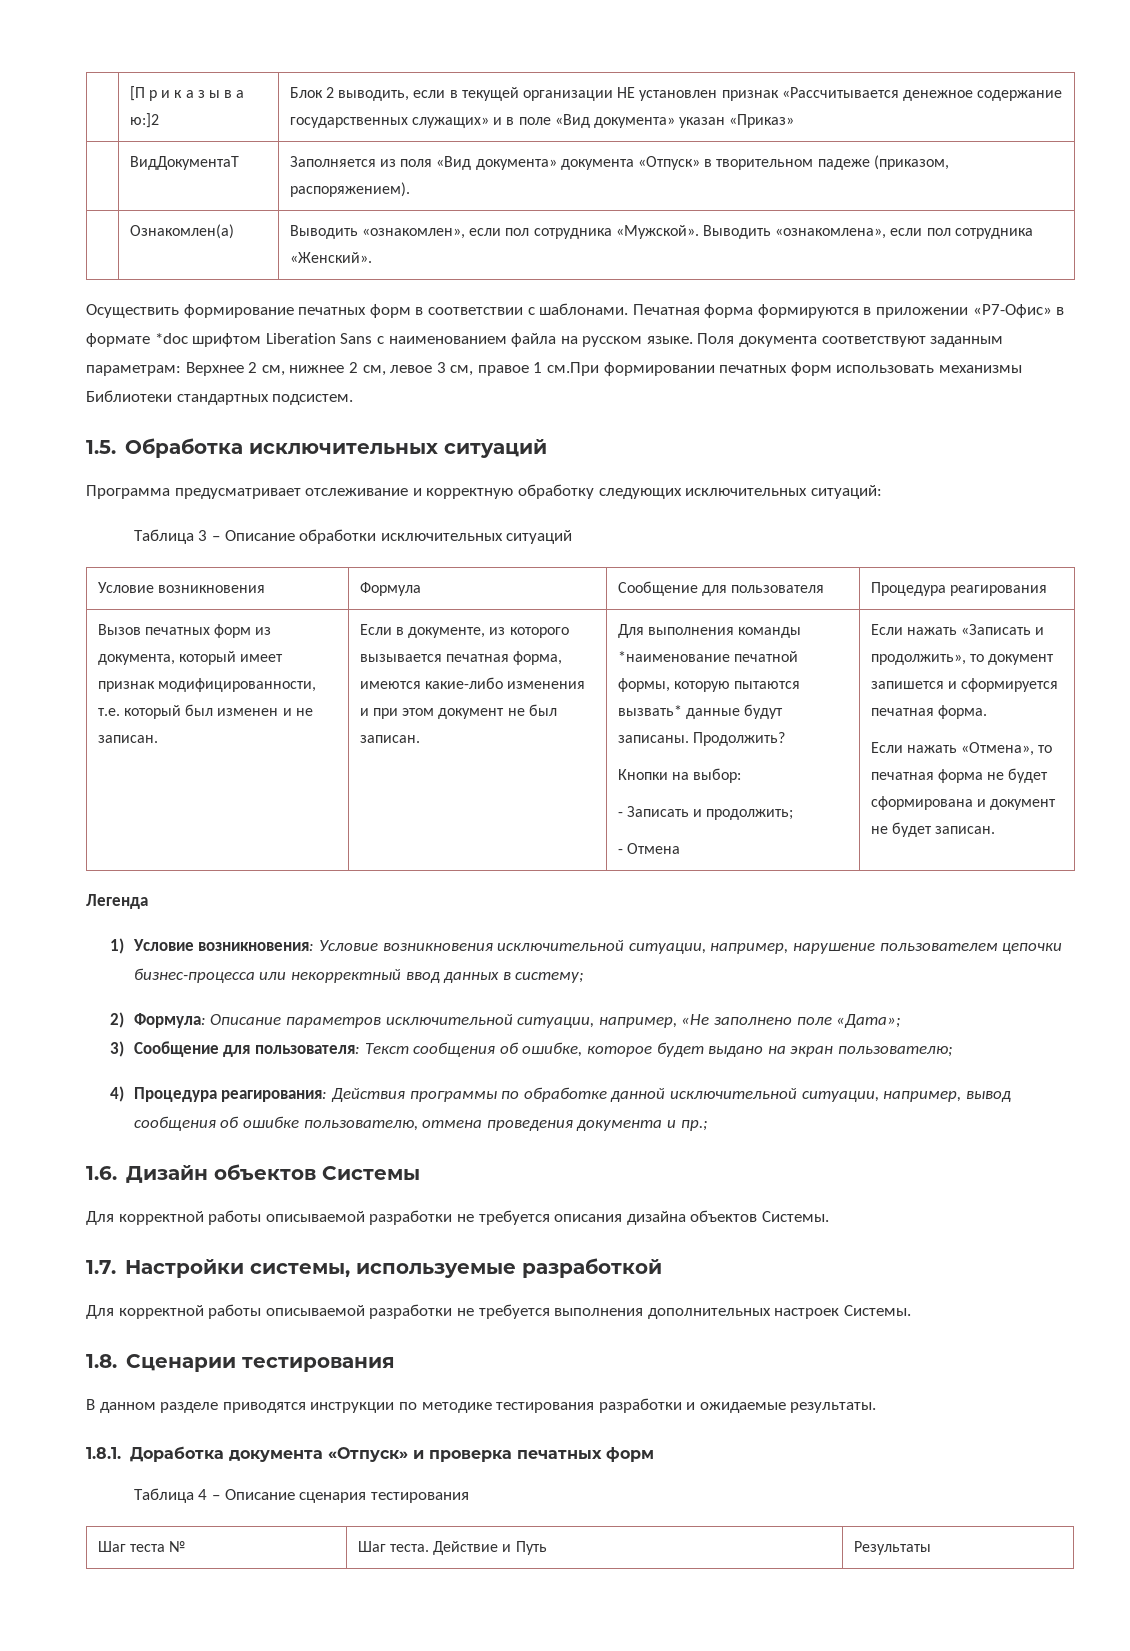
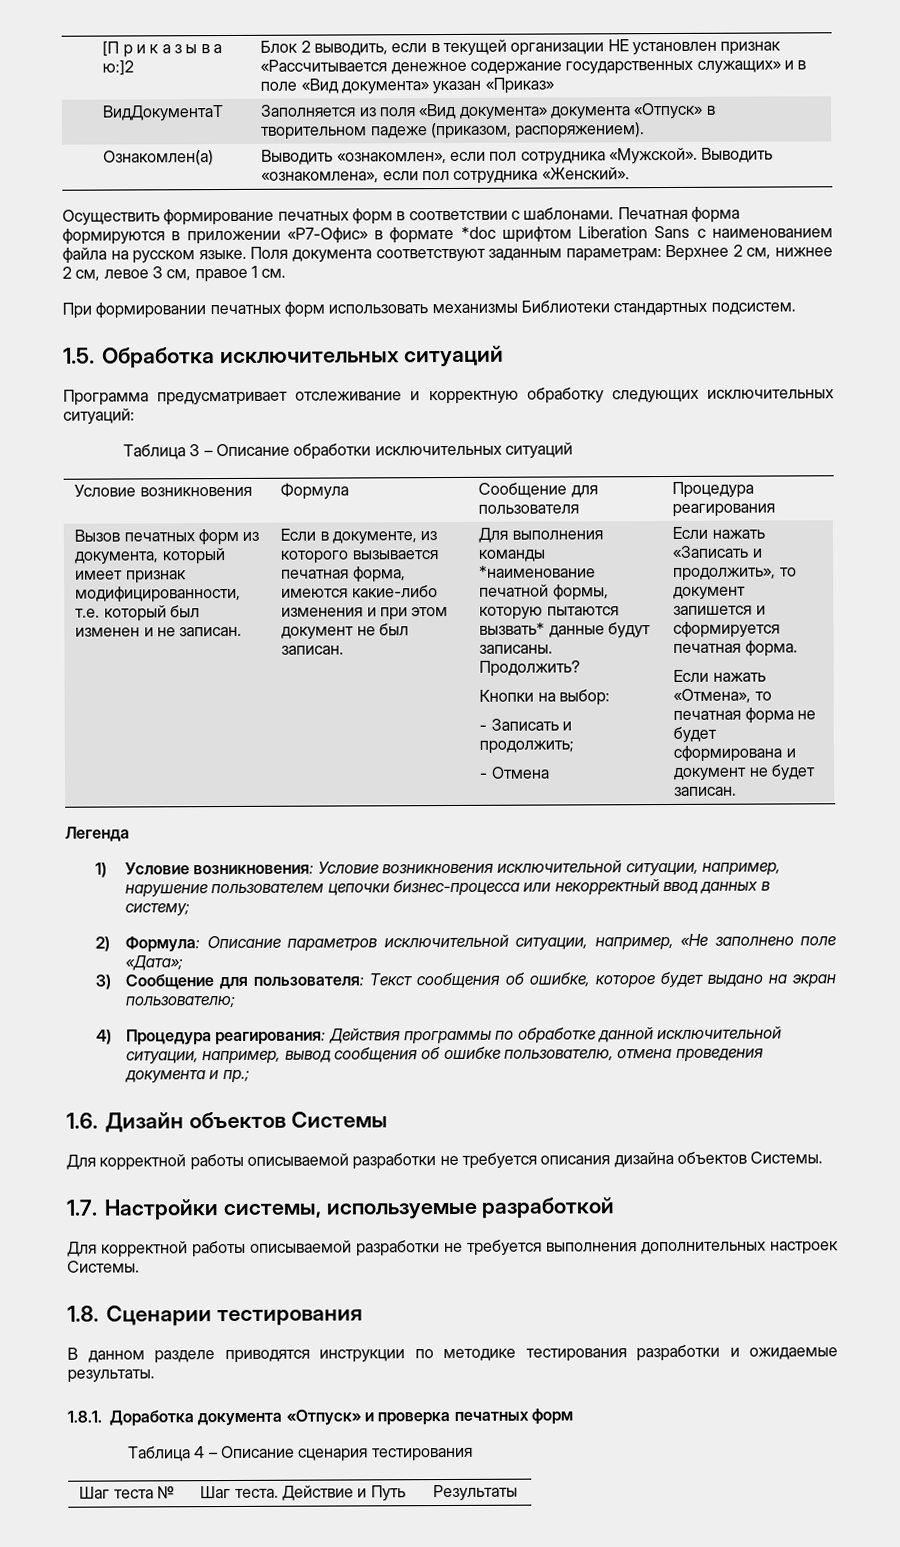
- Поля документа соответствуют заданным параметрам: Верхнее 2 см, нижнее 2 см, левое 3 см, правое 1 см.При формировании печатных форм использовать механизмы Библиотеки стандартных подсистем.
+ Поля документа соответствуют заданным параметрам: Верхнее 2 см, нижнее 2 см, левое 3 см, правое 1 см.
+ При формировании печатных форм использовать механизмы Библиотеки стандартных подсистем.

